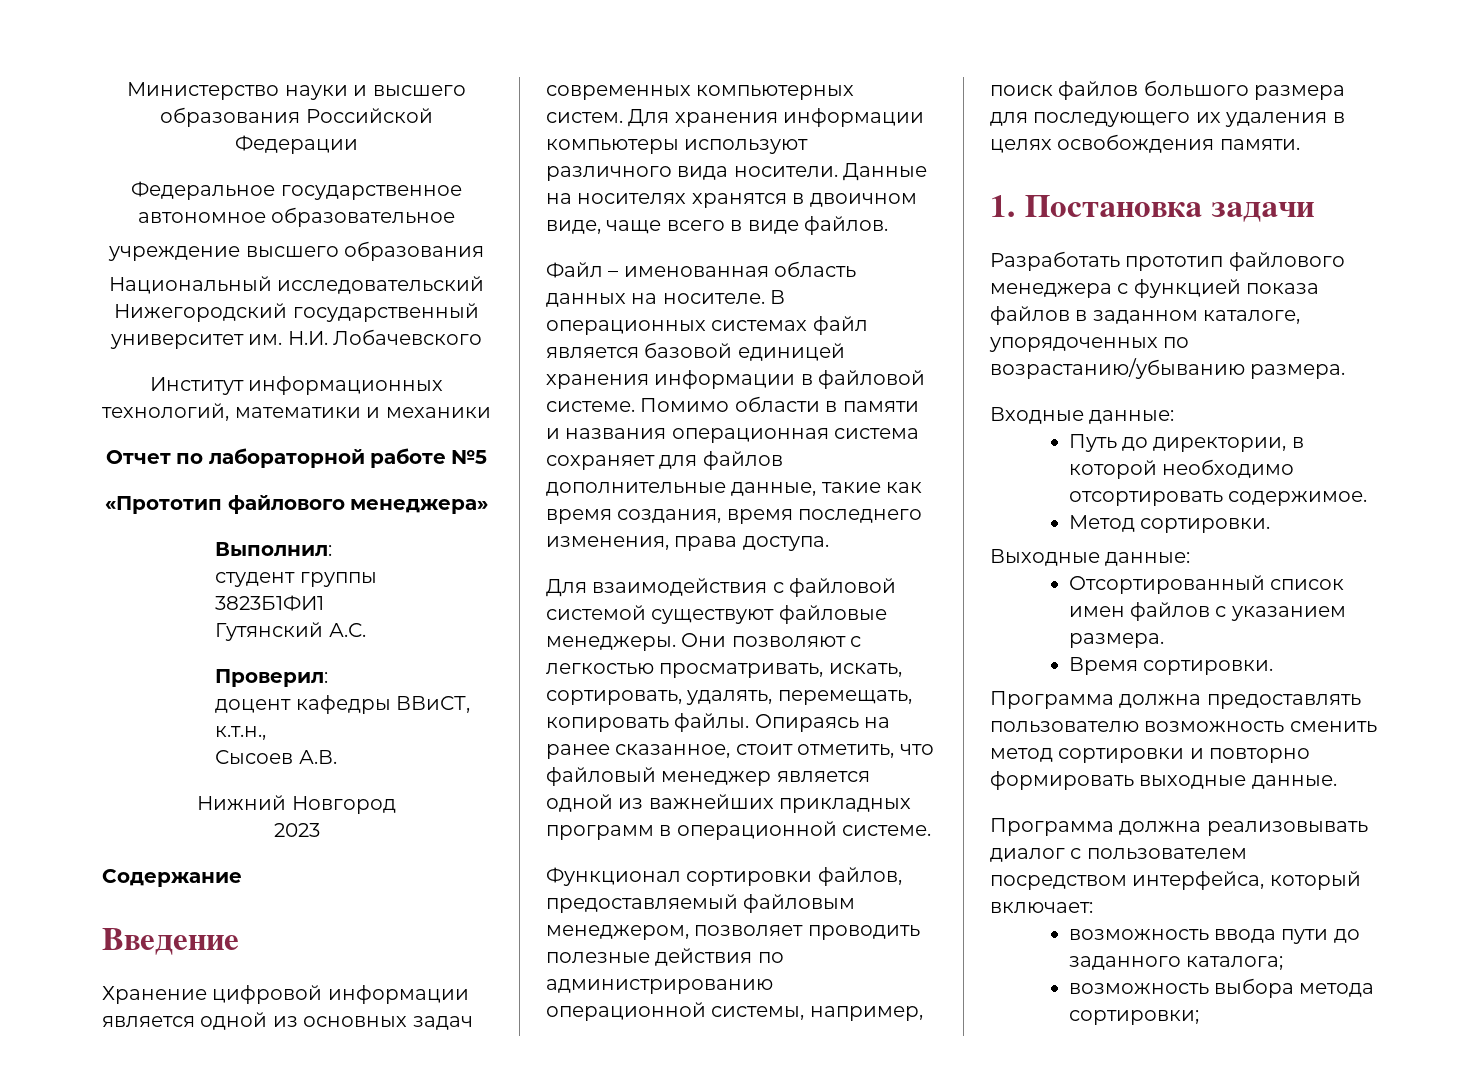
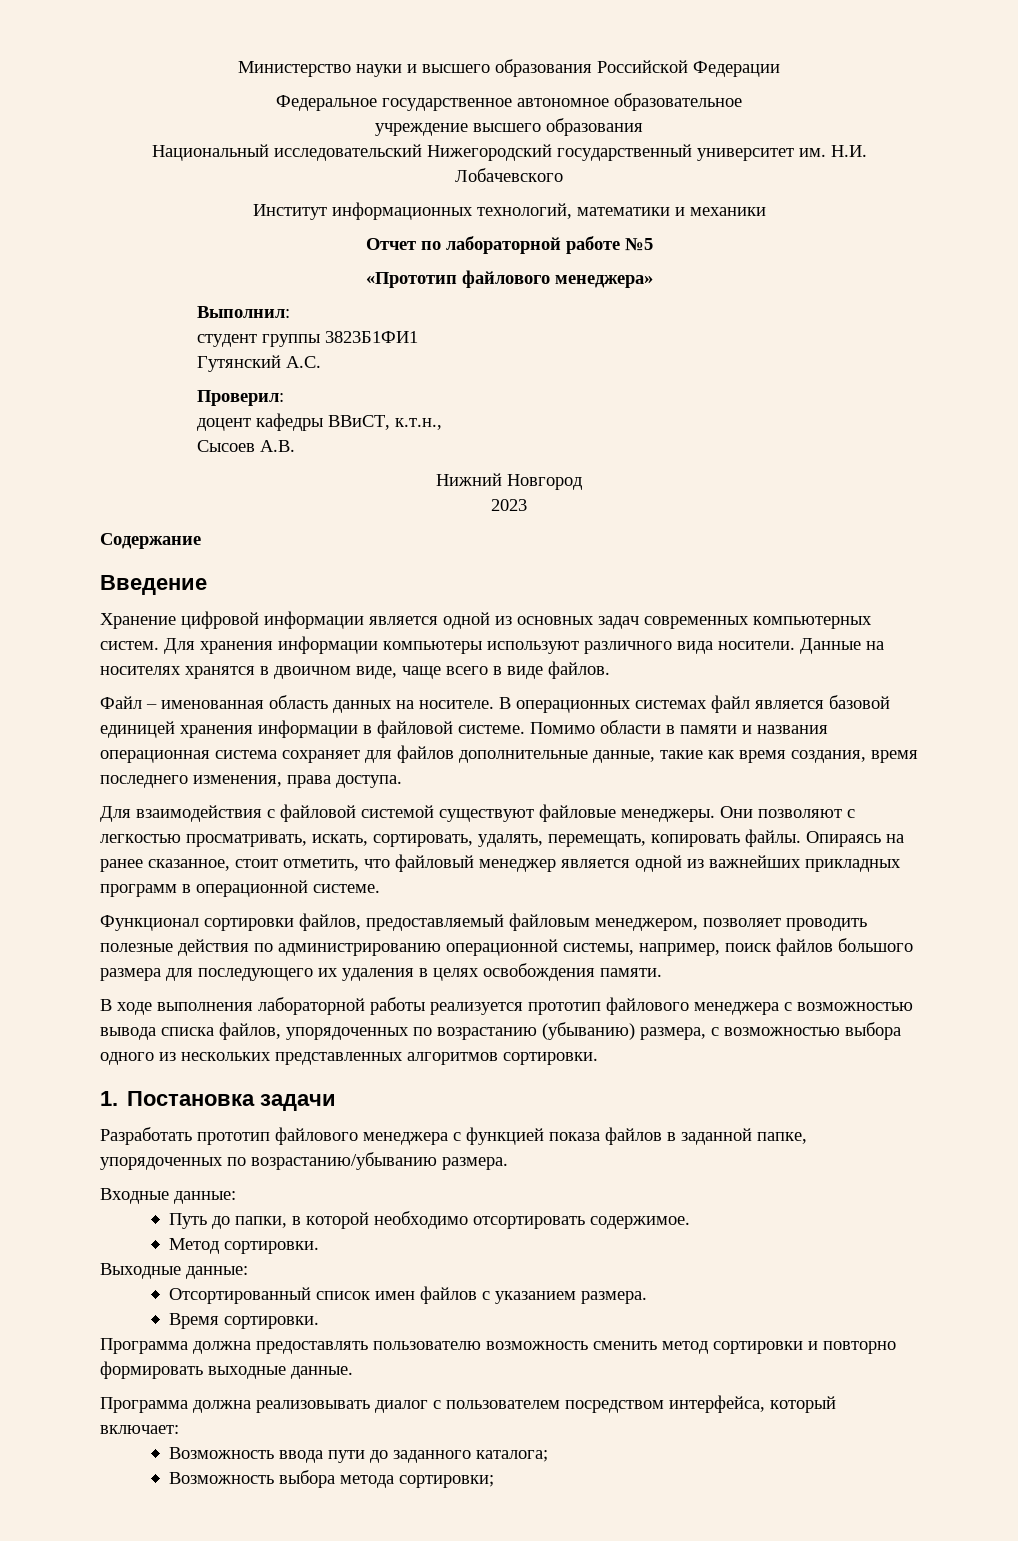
+ В ходе выполнения лабораторной работы реализуется прототип файлового менеджера с возможностью вывода списка файлов, упорядоченных по возрастанию (убыванию) размера, с возможностью выбора одного из нескольких представленных алгоритмов сортировки.
- Разработать прототип файлового менеджера с функцией показа файлов в заданном каталоге, упорядоченных по возрастанию/убыванию размера.
+ Разработать прототип файлового менеджера с функцией показа файлов в заданной папке, упорядоченных по возрастанию/убыванию размера.
- Путь до директории, в которой необходимо отсортировать содержимое.
+ Путь до папки, в которой необходимо отсортировать содержимое.
- возможность ввода пути до заданного каталога;
+ Возможность ввода пути до заданного каталога;
- возможность выбора метода сортировки;
+ Возможность выбора метода сортировки;

